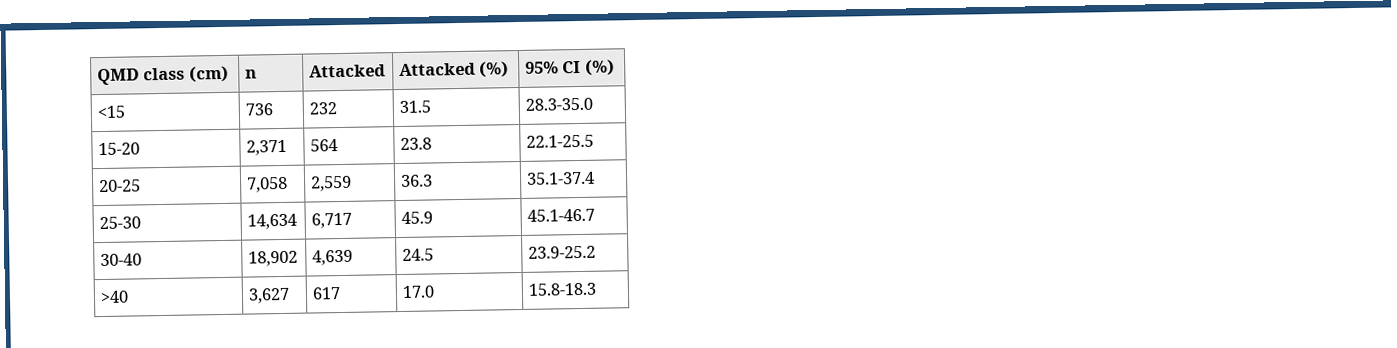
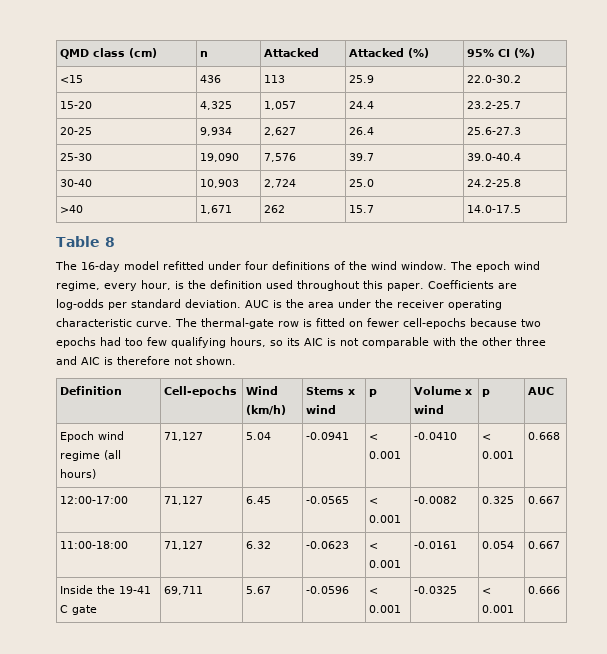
- <15 | 736 | 232 | 31.5 | 28.3-35.0
- 15-20 | 2,371 | 564 | 23.8 | 22.1-25.5
- 20-25 | 7,058 | 2,559 | 36.3 | 35.1-37.4
- 25-30 | 14,634 | 6,717 | 45.9 | 45.1-46.7
- 30-40 | 18,902 | 4,639 | 24.5 | 23.9-25.2
- >40 | 3,627 | 617 | 17.0 | 15.8-18.3
+ <15 | 436 | 113 | 25.9 | 22.0-30.2
+ 15-20 | 4,325 | 1,057 | 24.4 | 23.2-25.7
+ 20-25 | 9,934 | 2,627 | 26.4 | 25.6-27.3
+ 25-30 | 19,090 | 7,576 | 39.7 | 39.0-40.4
+ 30-40 | 10,903 | 2,724 | 25.0 | 24.2-25.8
+ >40 | 1,671 | 262 | 15.7 | 14.0-17.5
+ Table 8
+ The 16-day model refitted under four definitions of the wind window. The epoch wind regime, every hour, is the definition used throughout this paper. Coefficients are log-odds per standard deviation. AUC is the area under the receiver operating characteristic curve. The thermal-gate row is fitted on fewer cell-epochs because two epochs had too few qualifying hours, so its AIC is not comparable with the other three and AIC is therefore not shown.
+ Definition | Cell-epochs | Wind (km/h) | Stems x wind | p | Volume x wind | p | AUC
+ Epoch wind regime (all hours) | 71,127 | 5.04 | -0.0941 | < 0.001 | -0.0410 | < 0.001 | 0.668
+ 12:00-17:00 | 71,127 | 6.45 | -0.0565 | < 0.001 | -0.0082 | 0.325 | 0.667
+ 11:00-18:00 | 71,127 | 6.32 | -0.0623 | < 0.001 | -0.0161 | 0.054 | 0.667
+ Inside the 19-41 C gate | 69,711 | 5.67 | -0.0596 | < 0.001 | -0.0325 | < 0.001 | 0.666

